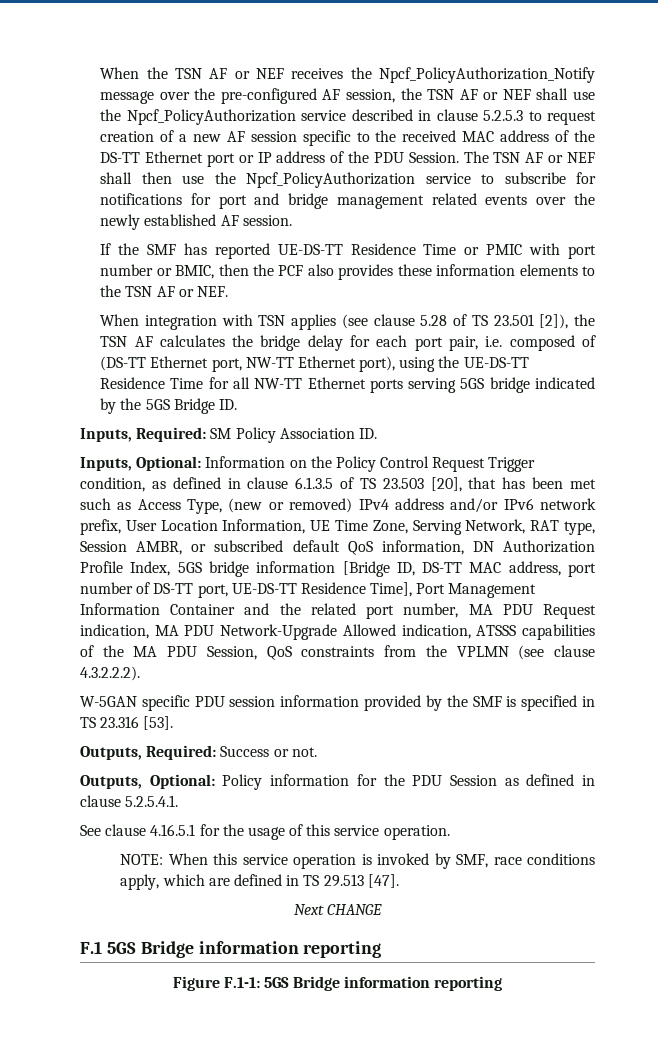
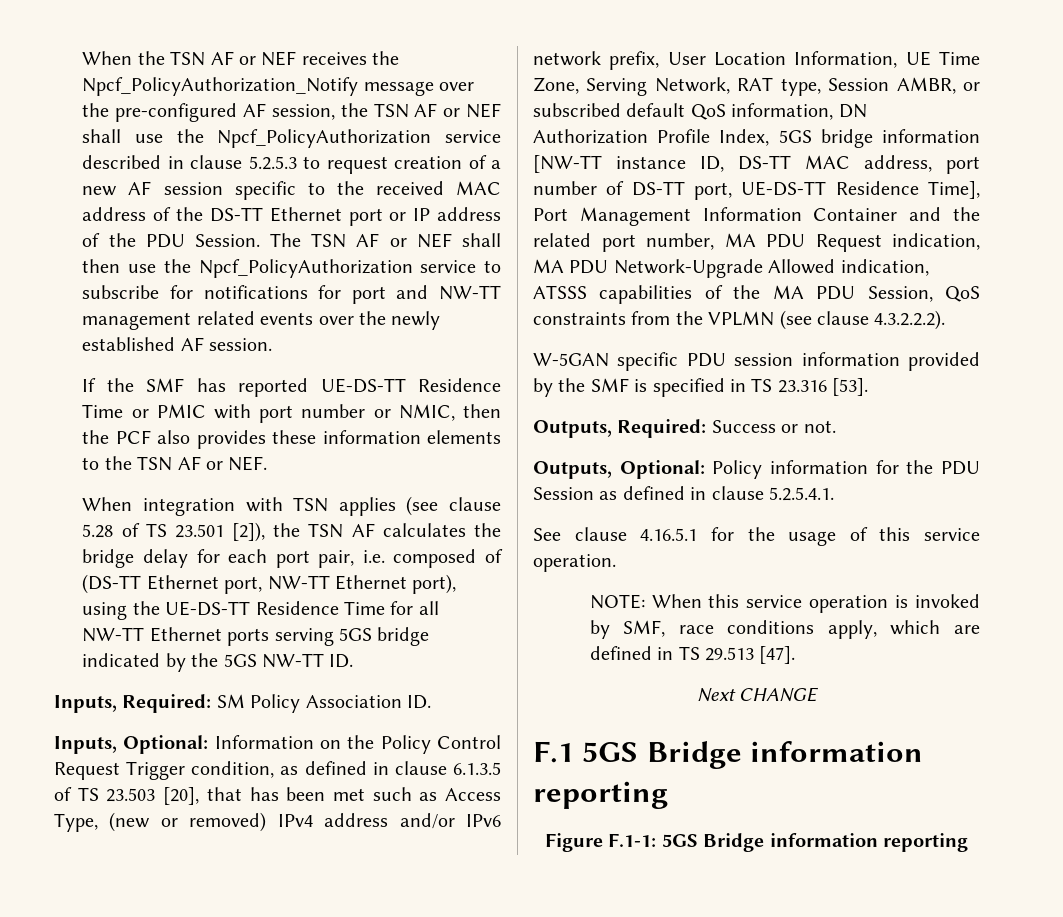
- The TSN AF or NEF shall then use the Npcf_PolicyAuthorization service to subscribe for notifications for port and bridge management related events over the newly established AF session.
+ The TSN AF or NEF shall then use the Npcf_PolicyAuthorization service to subscribe for notifications for port and NW-TT management related events over the newly established AF session.
- If the SMF has reported UE-DS-TT Residence Time or PMIC with port number or BMIC, then the PCF also provides these information elements to the TSN AF or NEF.
+ If the SMF has reported UE-DS-TT Residence Time or PMIC with port number or NMIC, then the PCF also provides these information elements to the TSN AF or NEF.
- When integration with TSN applies (see clause 5.28 of TS 23.501 [2]), the TSN AF calculates the bridge delay for each port pair, i.e. composed of (DS-TT Ethernet port, NW-TT Ethernet port), using the UE-DS-TT Residence Time for all NW-TT Ethernet ports serving 5GS bridge indicated by the 5GS Bridge ID.
+ When integration with TSN applies (see clause 5.28 of TS 23.501 [2]), the TSN AF calculates the bridge delay for each port pair, i.e. composed of (DS-TT Ethernet port, NW-TT Ethernet port), using the UE-DS-TT Residence Time for all NW-TT Ethernet ports serving 5GS bridge indicated by the 5GS NW-TT ID.
- Information on the Policy Control Request Trigger condition, as defined in clause 6.1.3.5 of TS 23.503 [20], that has been met such as Access Type, (new or removed) IPv4 address and/or IPv6 network prefix, User Location Information, UE Time Zone, Serving Network, RAT type, Session AMBR, or subscribed default QoS information, DN Authorization Profile Index, 5GS bridge information [Bridge ID, DS-TT MAC address, port number of DS-TT port, UE-DS-TT Residence Time], Port Management Information Container and the related port number, MA PDU Request indication, MA PDU Network-Upgrade Allowed indication, ATSSS capabilities of the MA PDU Session, QoS constraints from the VPLMN (see clause 4.3.2.2.2).
+ Information on the Policy Control Request Trigger condition, as defined in clause 6.1.3.5 of TS 23.503 [20], that has been met such as Access Type, (new or removed) IPv4 address and/or IPv6 network prefix, User Location Information, UE Time Zone, Serving Network, RAT type, Session AMBR, or subscribed default QoS information, DN Authorization Profile Index, 5GS bridge information [NW-TT instance ID, DS-TT MAC address, port number of DS-TT port, UE-DS-TT Residence Time], Port Management Information Container and the related port number, MA PDU Request indication, MA PDU Network-Upgrade Allowed indication, ATSSS capabilities of the MA PDU Session, QoS constraints from the VPLMN (see clause 4.3.2.2.2).

